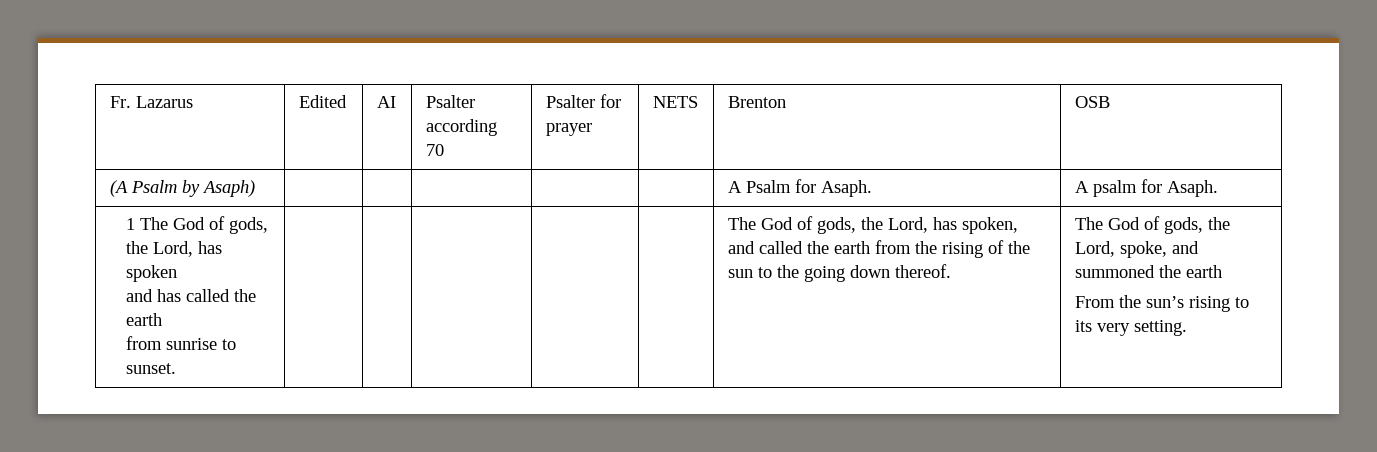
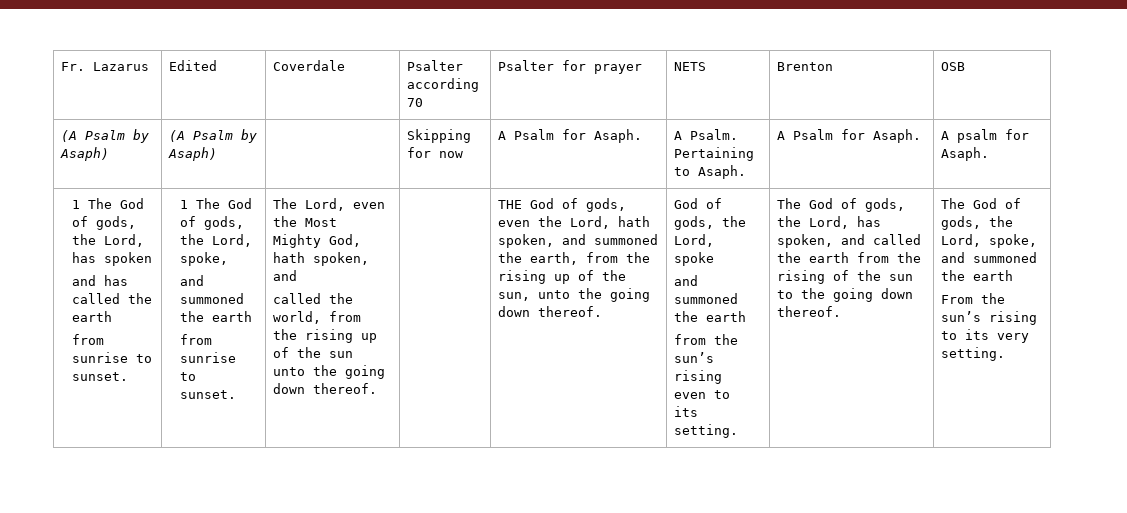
- Fr. Lazarus | Edited | AI | Psalter according 70 | Psalter for prayer | NETS | Brenton | OSB
+ Fr. Lazarus | Edited | Coverdale | Psalter according 70 | Psalter for prayer | NETS | Brenton | OSB
- (A Psalm by Asaph) | | | | | | A Psalm for Asaph. | A psalm for Asaph.
+ (A Psalm by Asaph) | (A Psalm by Asaph) | | Skipping for now | A Psalm for Asaph. | A Psalm. Pertaining to Asaph. | A Psalm for Asaph. | A psalm for Asaph.
- from sunrise to sunset.
+ from sunrise to sunset. | 1 The God of gods, the Lord, spoke,
+ and summoned the earth
+ from sunrise to sunset. | The Lord, even the Most Mighty God, hath spoken, and
+ called the world, from the rising up of the sun unto the going down thereof. | | THE God of gods, even the Lord, hath spoken, and summoned the earth, from the rising up of the sun, unto the going down thereof. | God of gods, the Lord, spoke
+ and summoned the earth
+ from the sun’s rising even to its setting.

